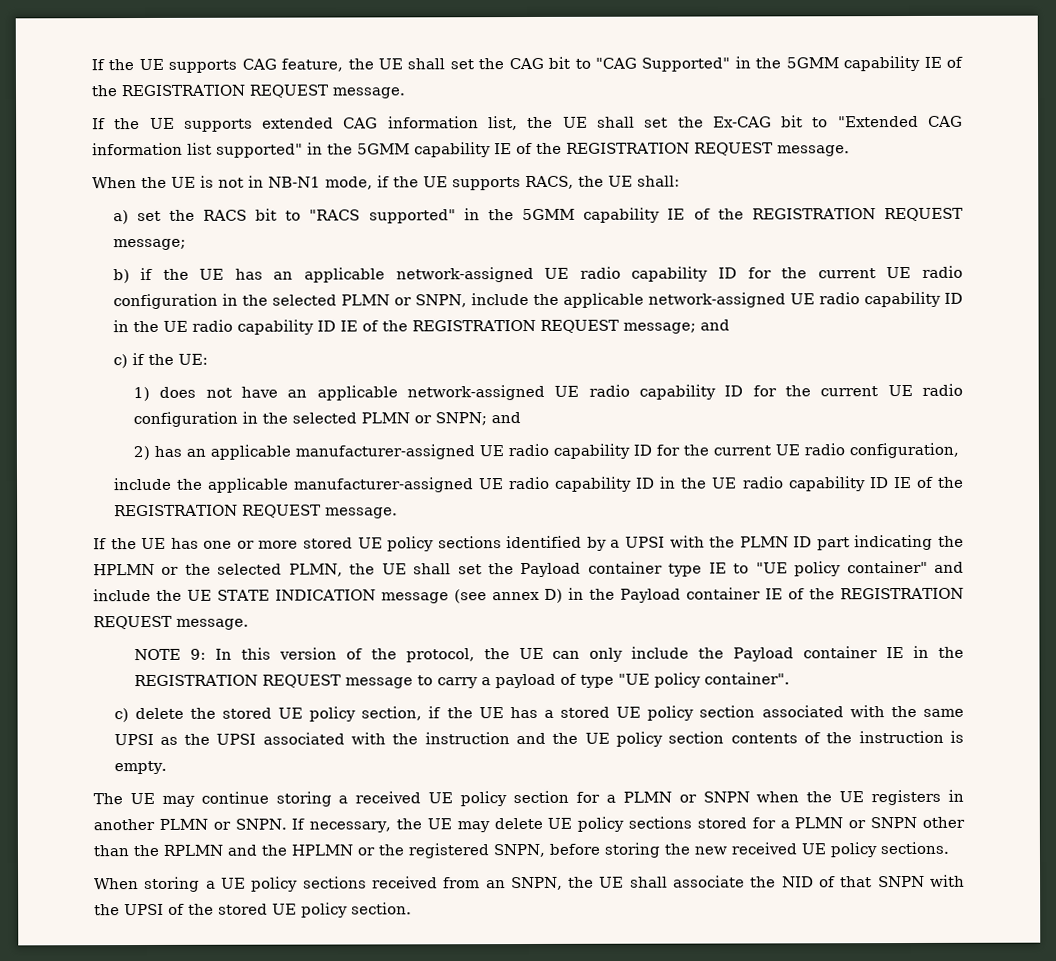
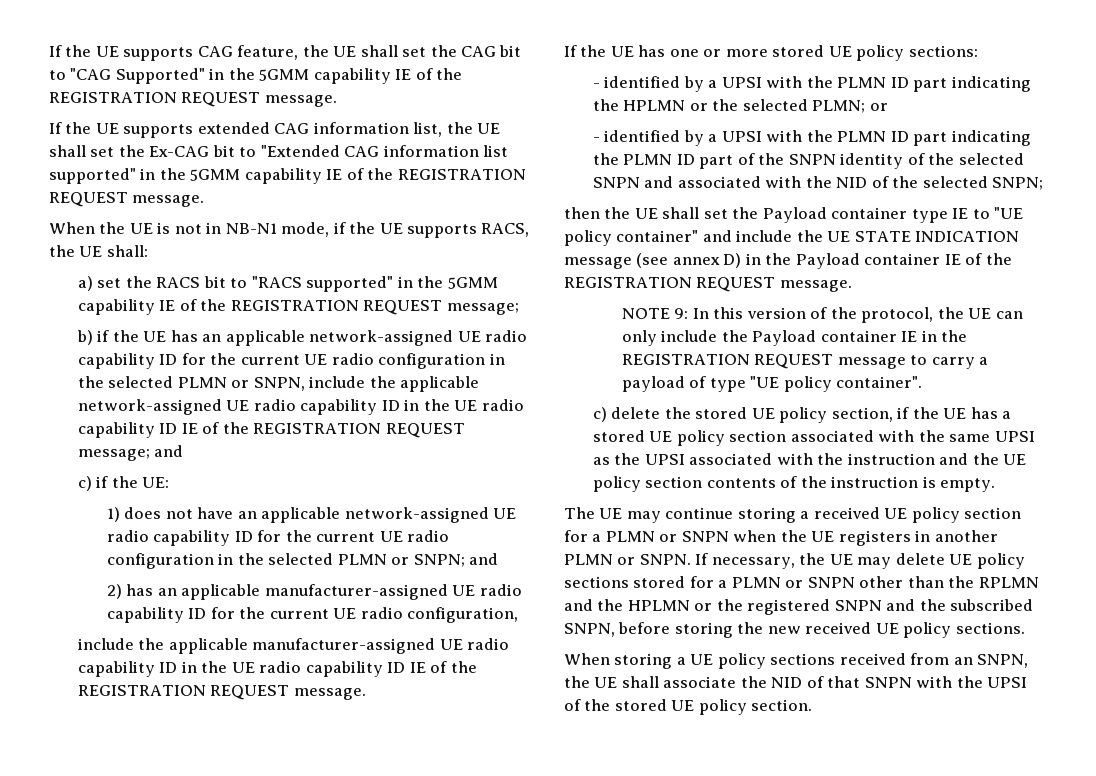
- If the UE has one or more stored UE policy sections identified by a UPSI with the PLMN ID part indicating the HPLMN or the selected PLMN, the UE shall set the Payload container type IE to "UE policy container" and include the UE STATE INDICATION message (see annex D) in the Payload container IE of the REGISTRATION REQUEST message.
+ If the UE has one or more stored UE policy sections:
+ - identified by a UPSI with the PLMN ID part indicating the HPLMN or the selected PLMN; or
+ - identified by a UPSI with the PLMN ID part indicating the PLMN ID part of the SNPN identity of the selected SNPN and associated with the NID of the selected SNPN;
+ then the UE shall set the Payload container type IE to "UE policy container" and include the UE STATE INDICATION message (see annex D) in the Payload container IE of the REGISTRATION REQUEST message.
- If necessary, the UE may delete UE policy sections stored for a PLMN or SNPN other than the RPLMN and the HPLMN or the registered SNPN, before storing the new received UE policy sections.
+ If necessary, the UE may delete UE policy sections stored for a PLMN or SNPN other than the RPLMN and the HPLMN or the registered SNPN and the subscribed SNPN, before storing the new received UE policy sections.

